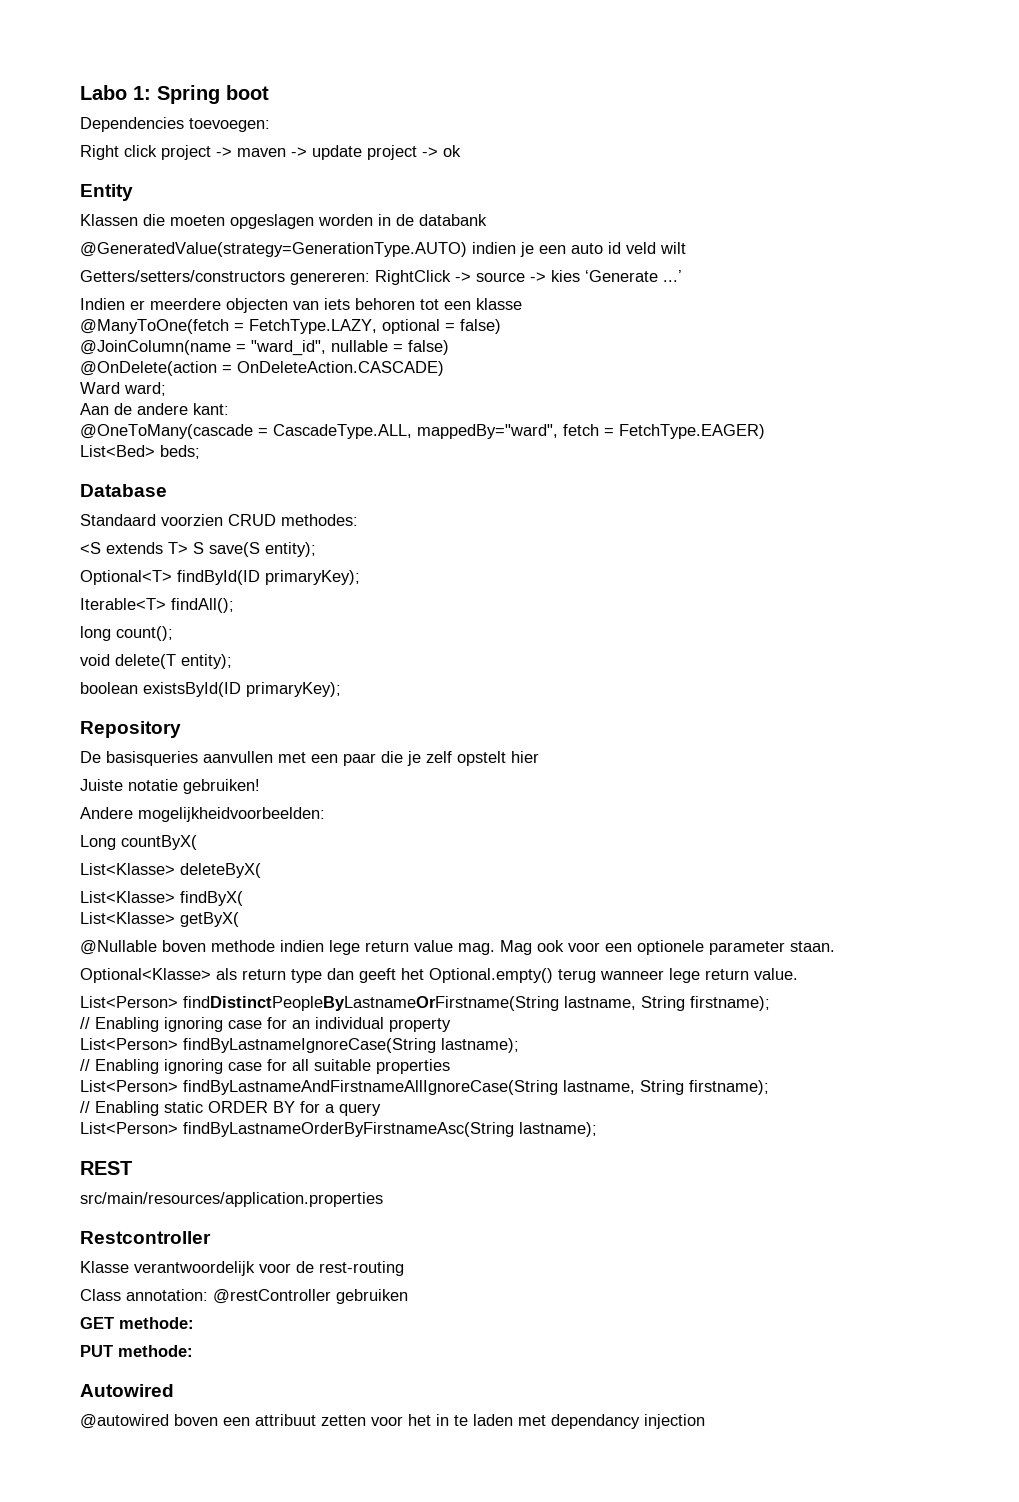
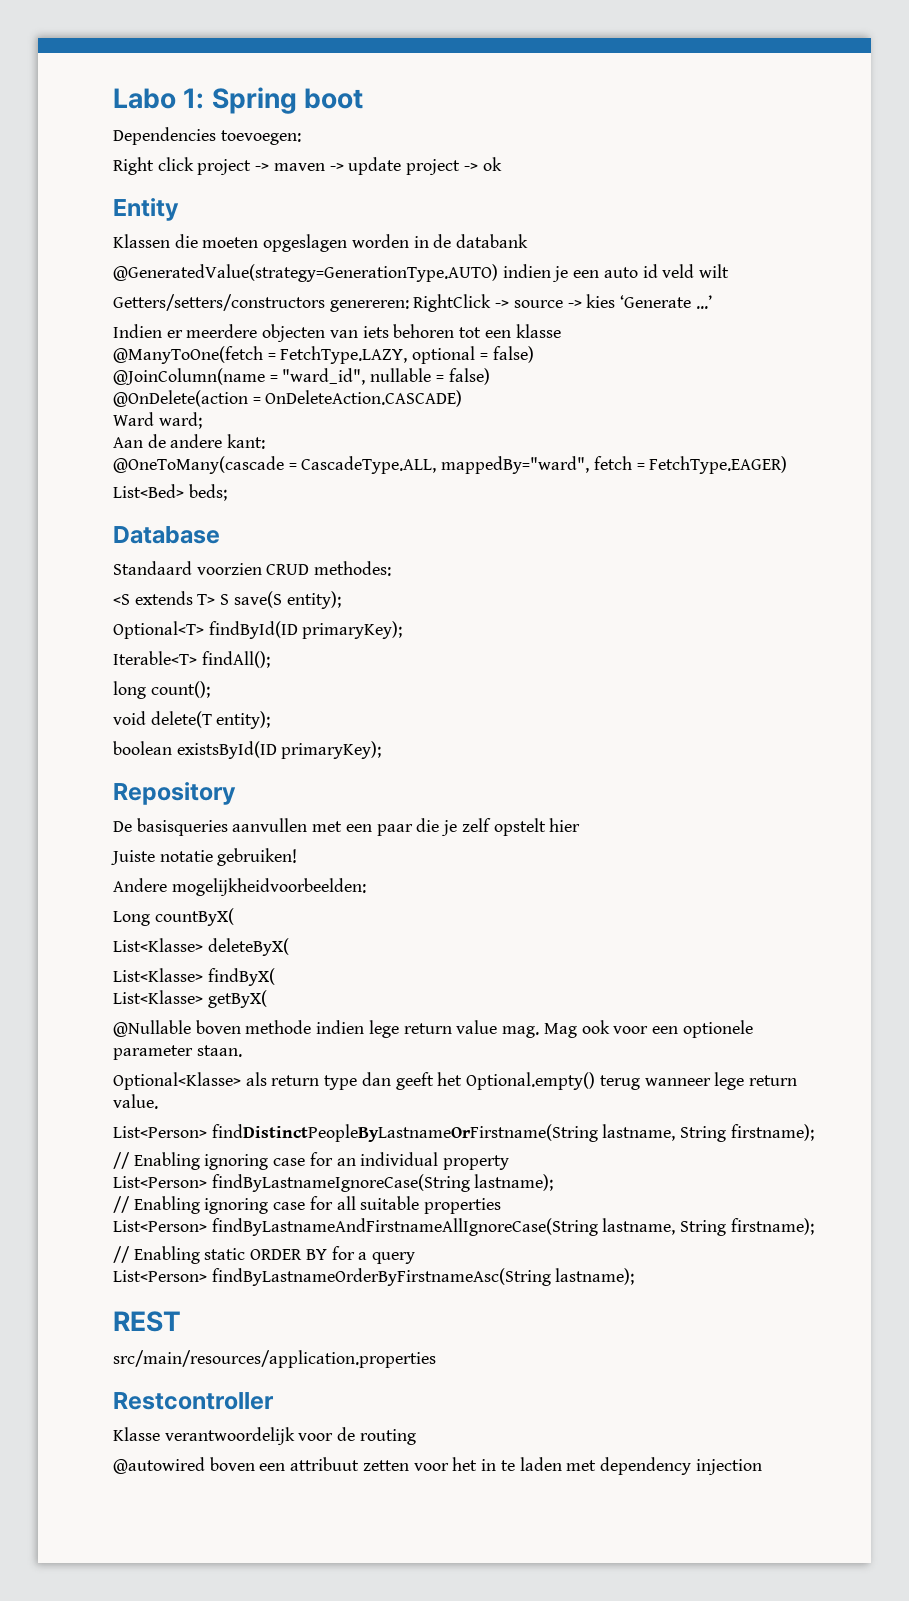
- Klasse verantwoordelijk voor de rest-routing
- Class annotation: @restController gebruiken
- GET methode:
- PUT methode:
- Autowired
+ Klasse verantwoordelijk voor de routing
- @autowired boven een attribuut zetten voor het in te laden met dependancy injection
+ @autowired boven een attribuut zetten voor het in te laden met dependency injection

